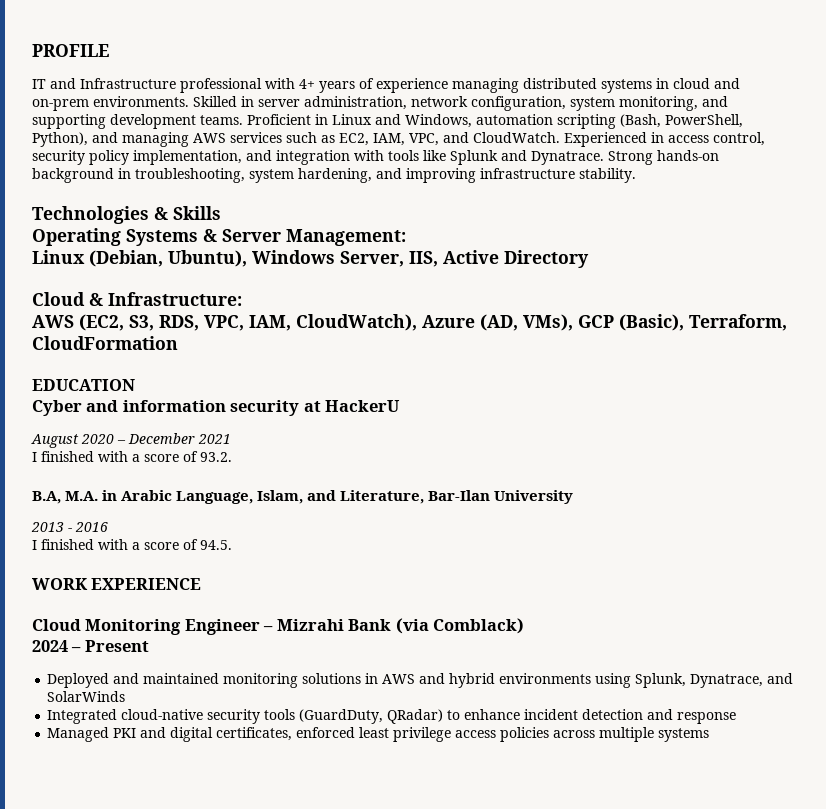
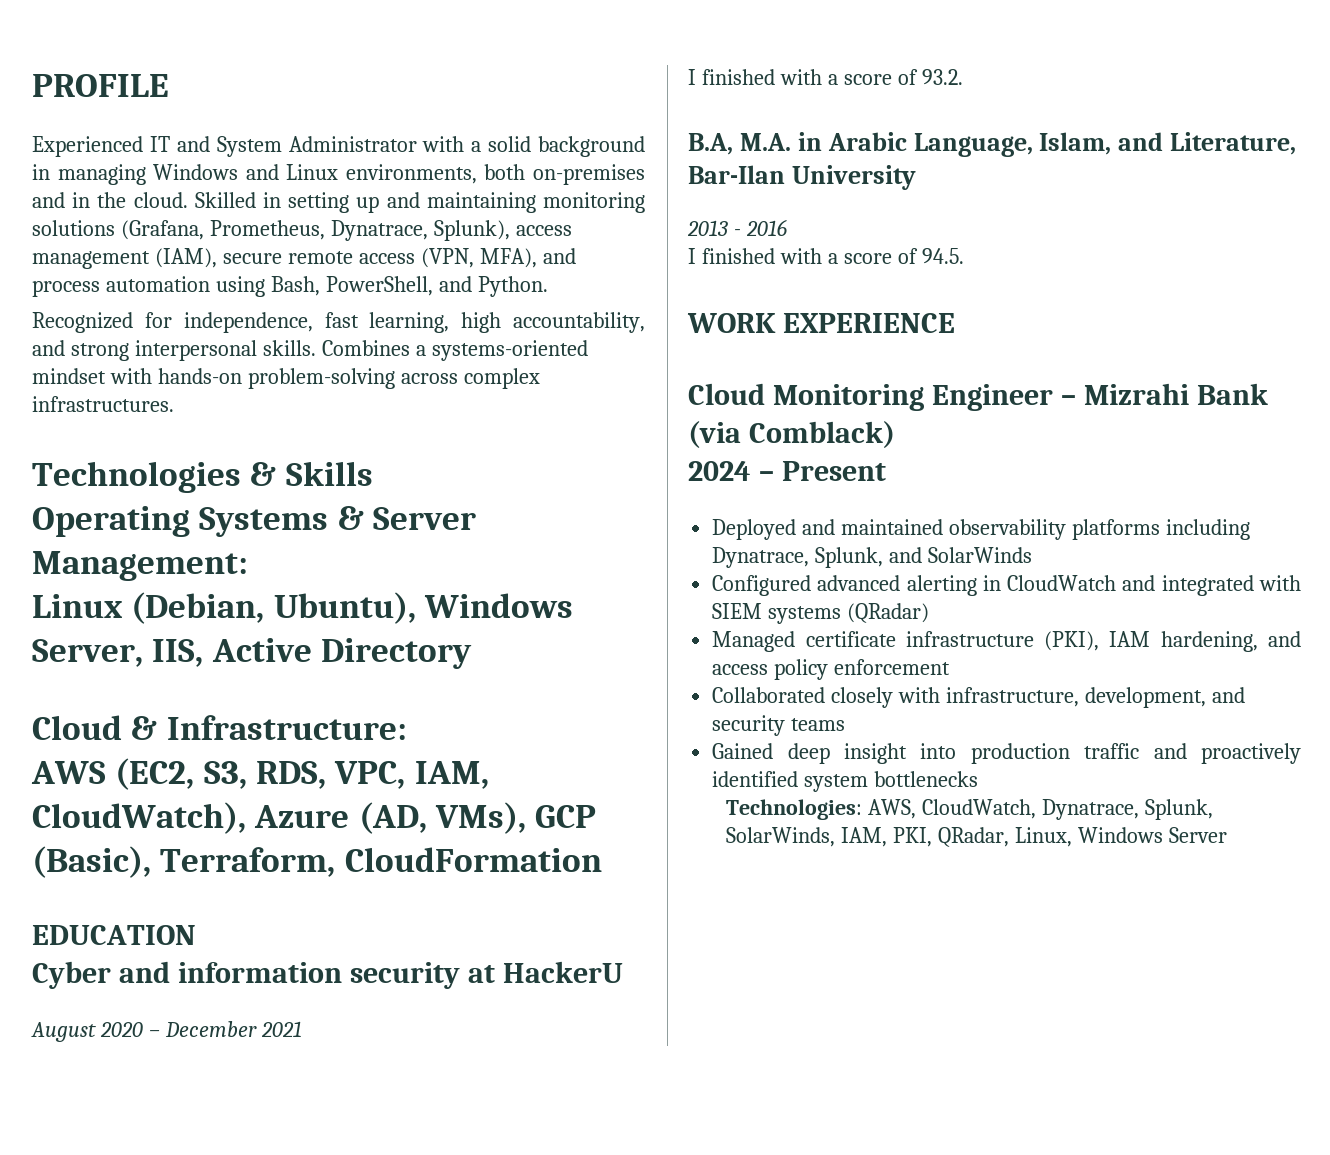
- IT and Infrastructure professional with 4+ years of experience managing distributed systems in cloud and on-prem environments. Skilled in server administration, network configuration, system monitoring, and supporting development teams. Proficient in Linux and Windows, automation scripting (Bash, PowerShell, Python), and managing AWS services such as EC2, IAM, VPC, and CloudWatch. Experienced in access control, security policy implementation, and integration with tools like Splunk and Dynatrace. Strong hands-on background in troubleshooting, system hardening, and improving infrastructure stability.
+ Experienced IT and System Administrator with a solid background in managing Windows and Linux environments, both on-premises and in the cloud. Skilled in setting up and maintaining monitoring solutions (Grafana, Prometheus, Dynatrace, Splunk), access management (IAM), secure remote access (VPN, MFA), and process automation using Bash, PowerShell, and Python.
+ Recognized for independence, fast learning, high accountability, and strong interpersonal skills. Combines a systems-oriented mindset with hands-on problem-solving across complex infrastructures.
- Deployed and maintained monitoring solutions in AWS and hybrid environments using Splunk, Dynatrace, and SolarWinds
- Integrated cloud-native security tools (GuardDuty, QRadar) to enhance incident detection and response
- Managed PKI and digital certificates, enforced least privilege access policies across multiple systems
+ Deployed and maintained observability platforms including Dynatrace, Splunk, and SolarWinds
+ Configured advanced alerting in CloudWatch and integrated with SIEM systems (QRadar)
+ Managed certificate infrastructure (PKI), IAM hardening, and access policy enforcement
+ Collaborated closely with infrastructure, development, and security teams
+ Gained deep insight into production traffic and proactively identified system bottlenecks
+ Technologies: AWS, CloudWatch, Dynatrace, Splunk, SolarWinds, IAM, PKI, QRadar, Linux, Windows Server

